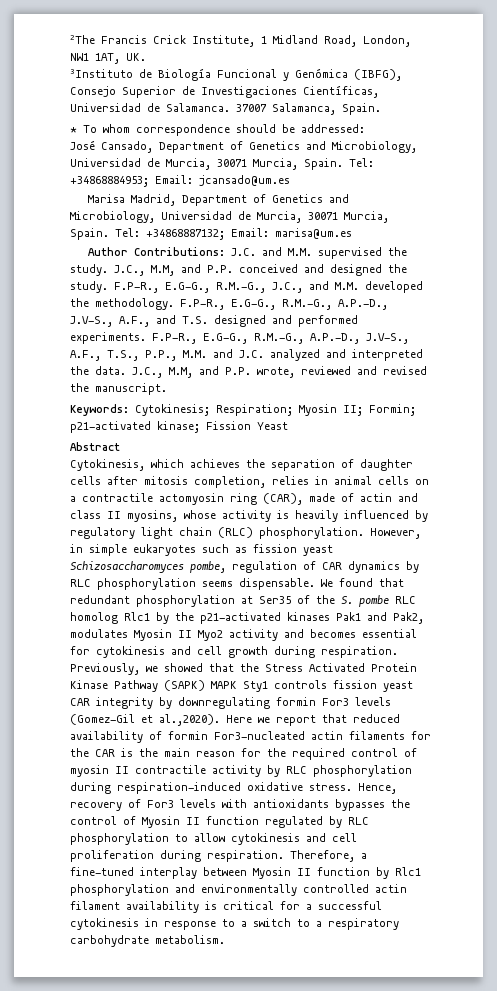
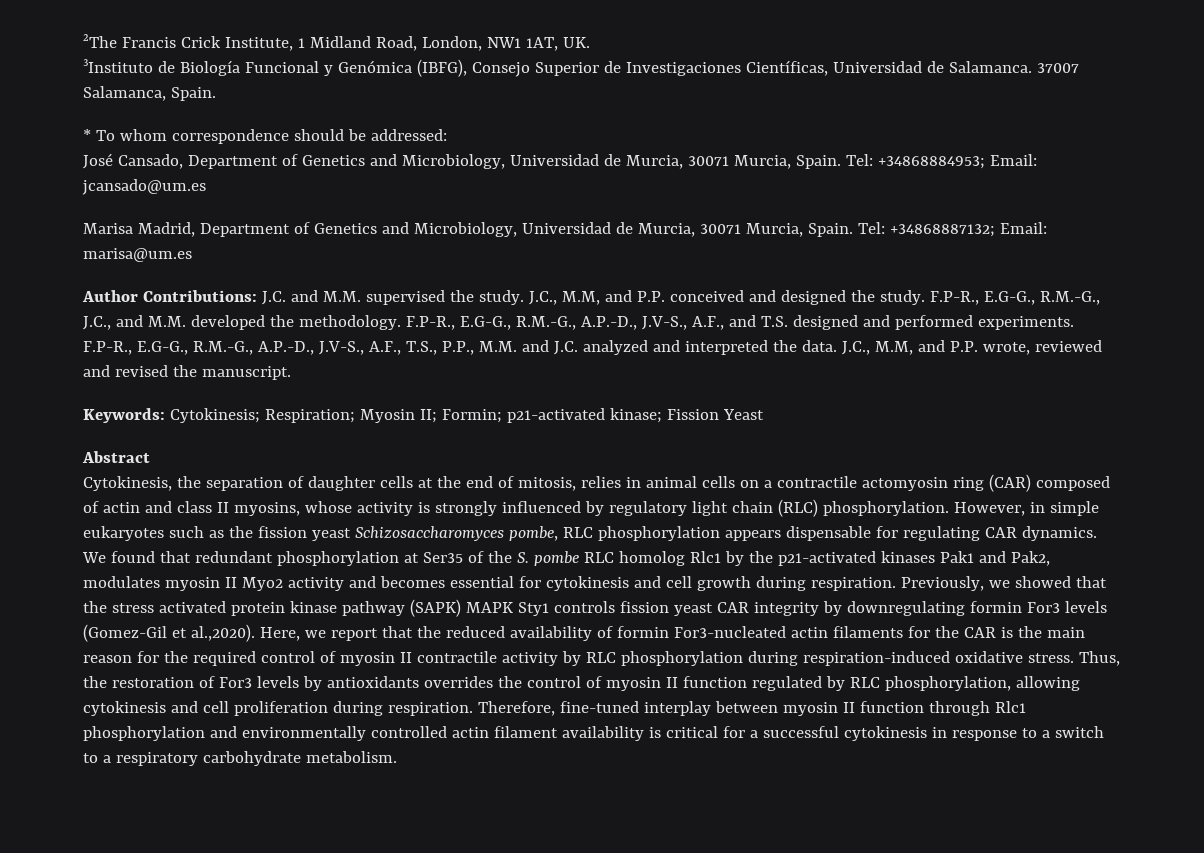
- Cytokinesis, which achieves the separation of daughter cells after mitosis completion, relies in animal cells on a contractile actomyosin ring (CAR), made of actin and class II myosins, whose activity is heavily influenced by regulatory light chain (RLC) phosphorylation.
+ Cytokinesis, the separation of daughter cells at the end of mitosis, relies in animal cells on a contractile actomyosin ring (CAR) composed of actin and class II myosins, whose activity is strongly influenced by regulatory light chain (RLC) phosphorylation.
- However, in simple eukaryotes such as fission yeast Schizosaccharomyces pombe, regulation of CAR dynamics by RLC phosphorylation seems dispensable.
+ However, in simple eukaryotes such as the fission yeast Schizosaccharomyces pombe, RLC phosphorylation appears dispensable for regulating CAR dynamics.
- We found that redundant phosphorylation at Ser35 of the S. pombe RLC homolog Rlc1 by the p21-activated kinases Pak1 and Pak2, modulates Myosin II Myo2 activity and becomes essential for cytokinesis and cell growth during respiration.
+ We found that redundant phosphorylation at Ser35 of the S. pombe RLC homolog Rlc1 by the p21-activated kinases Pak1 and Pak2, modulates myosin II Myo2 activity and becomes essential for cytokinesis and cell growth during respiration.
- Previously, we showed that the Stress Activated Protein Kinase Pathway (SAPK) MAPK Sty1 controls fission yeast CAR integrity by downregulating formin For3 levels (Gomez-Gil et al.,2020). Here we report that reduced availability of formin For3-nucleated actin filaments for the CAR is the main reason for the required control of myosin II contractile activity by RLC phosphorylation during respiration-induced oxidative stress.
+ Previously, we showed that the stress activated protein kinase pathway (SAPK) MAPK Sty1 controls fission yeast CAR integrity by downregulating formin For3 levels (Gomez-Gil et al.,2020). Here, we report that the reduced availability of formin For3-nucleated actin filaments for the CAR is the main reason for the required control of myosin II contractile activity by RLC phosphorylation during respiration-induced oxidative stress.
- Hence, recovery of For3 levels with antioxidants bypasses the control of Myosin II function regulated by RLC phosphorylation to allow cytokinesis and cell proliferation during respiration.
+ Thus, the restoration of For3 levels by antioxidants overrides the control of myosin II function regulated by RLC phosphorylation, allowing cytokinesis and cell proliferation during respiration.
- Therefore, a fine-tuned interplay between Myosin II function by Rlc1 phosphorylation and environmentally controlled actin filament availability is critical for a successful cytokinesis in response to a switch to a respiratory carbohydrate metabolism.
+ Therefore, fine-tuned interplay between myosin II function through Rlc1 phosphorylation and environmentally controlled actin filament availability is critical for a successful cytokinesis in response to a switch to a respiratory carbohydrate metabolism.

